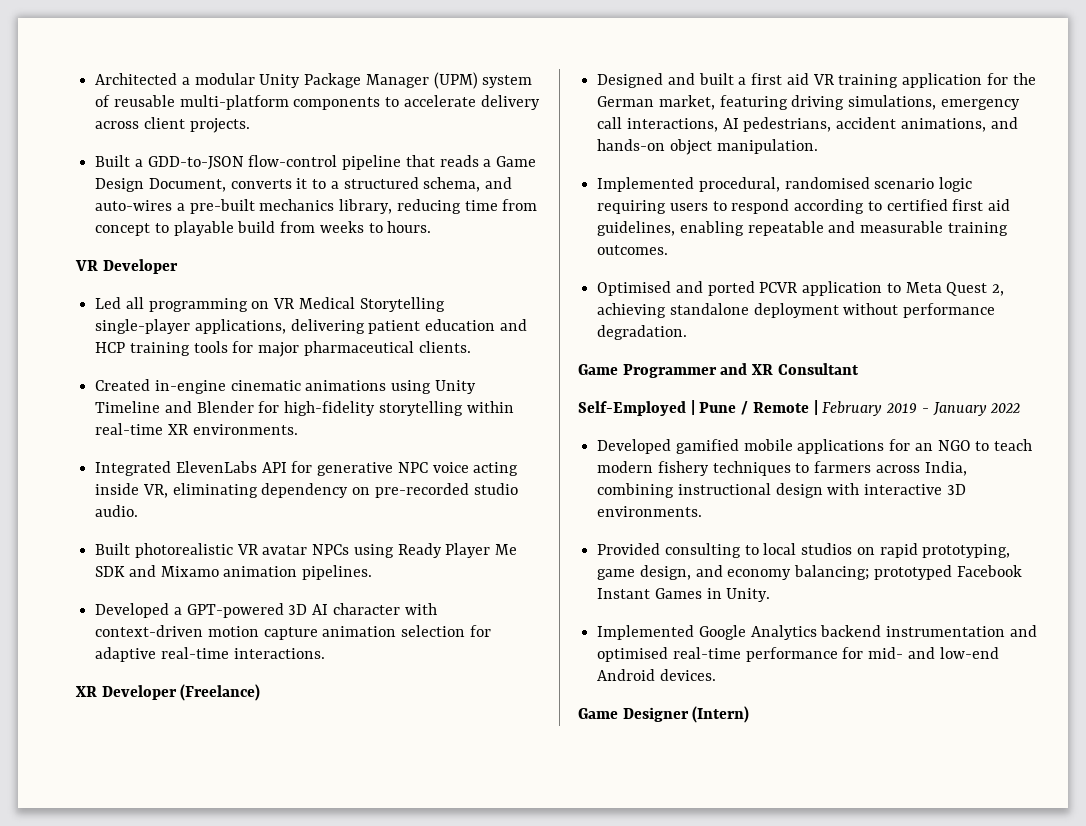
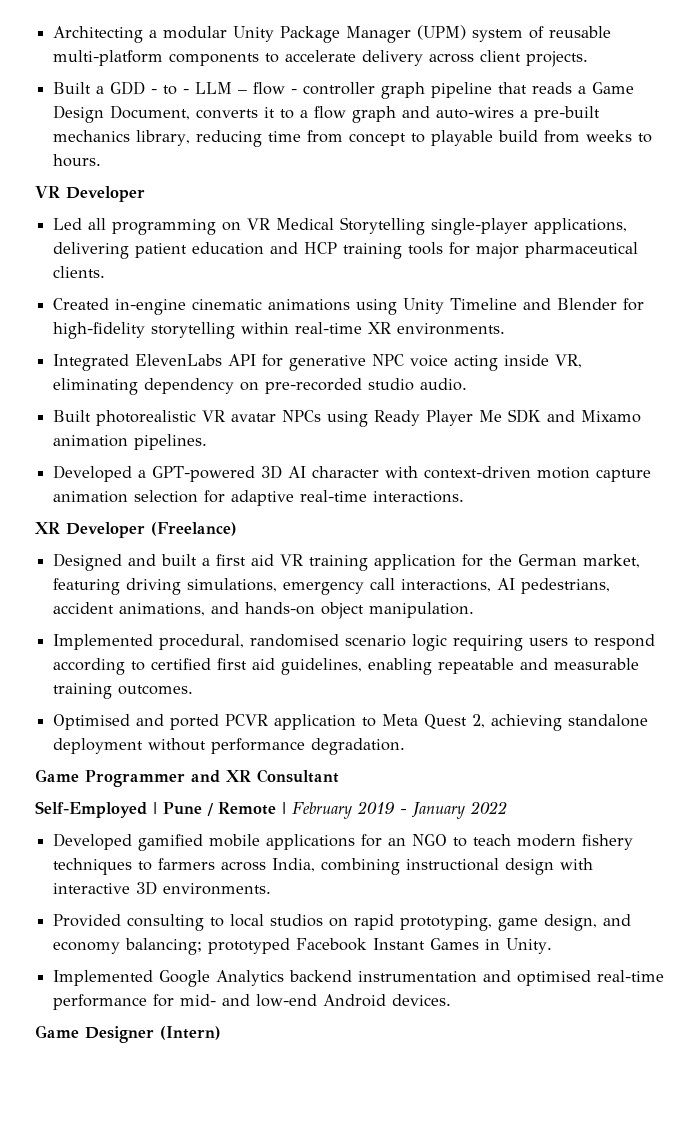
- Architected a modular Unity Package Manager (UPM) system of reusable multi-platform components to accelerate delivery across client projects.
+ Architecting a modular Unity Package Manager (UPM) system of reusable multi-platform components to accelerate delivery across client projects.
- Built a GDD-to-JSON flow-control pipeline that reads a Game Design Document, converts it to a structured schema, and auto-wires a pre-built mechanics library, reducing time from concept to playable build from weeks to hours.
+ Built a GDD - to - LLM – flow - controller graph pipeline that reads a Game Design Document, converts it to a flow graph and auto-wires a pre-built mechanics library, reducing time from concept to playable build from weeks to hours.

